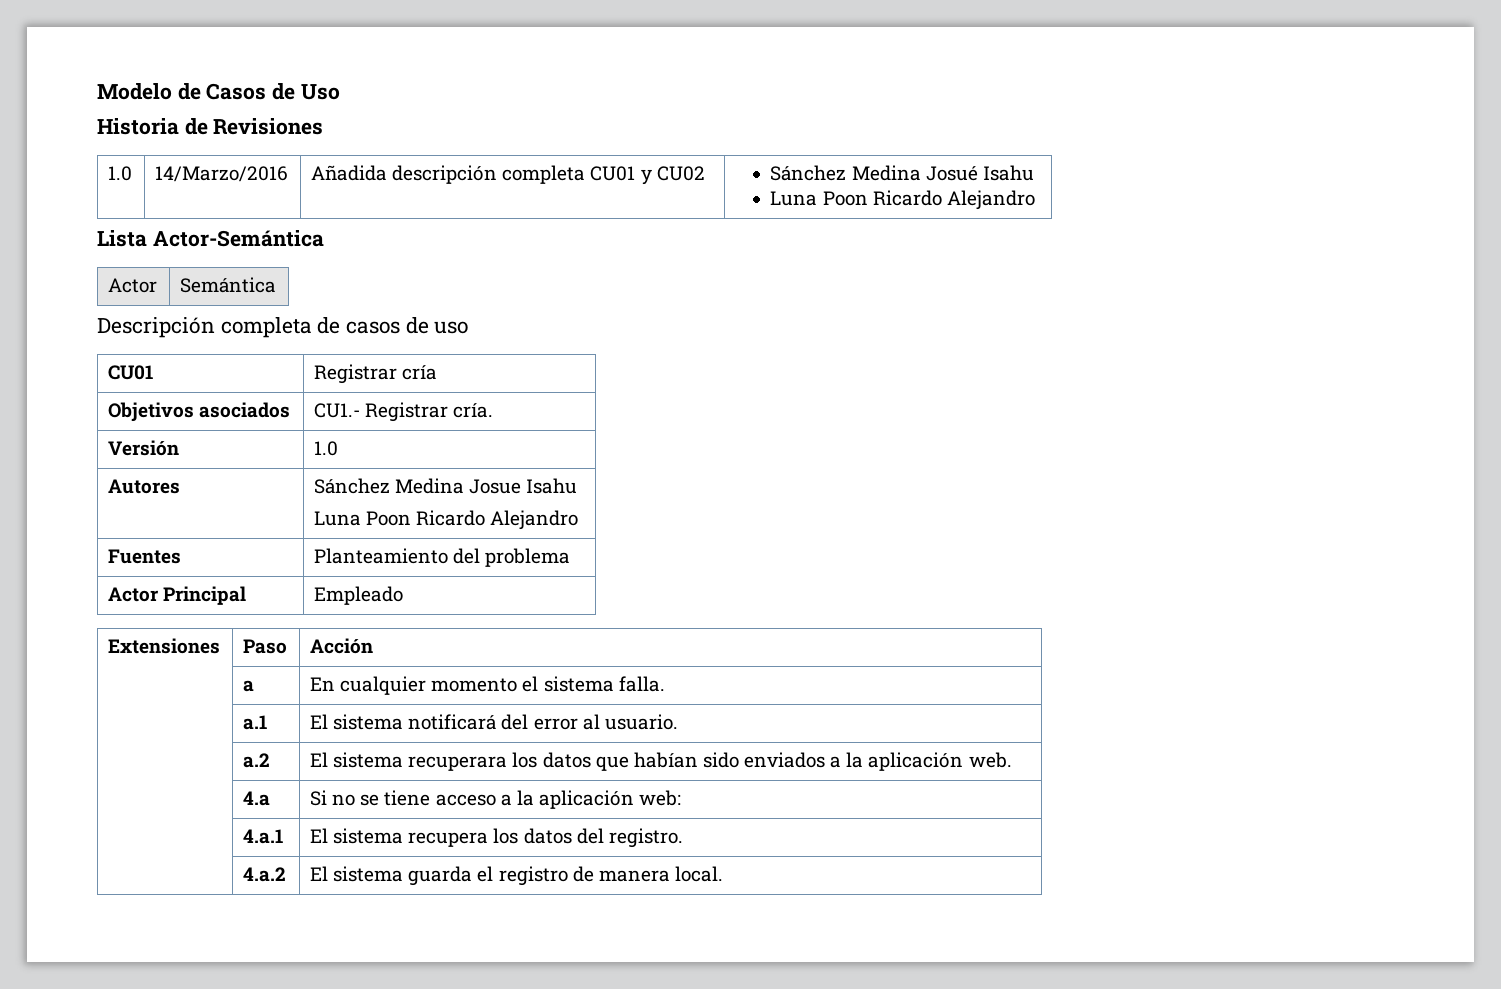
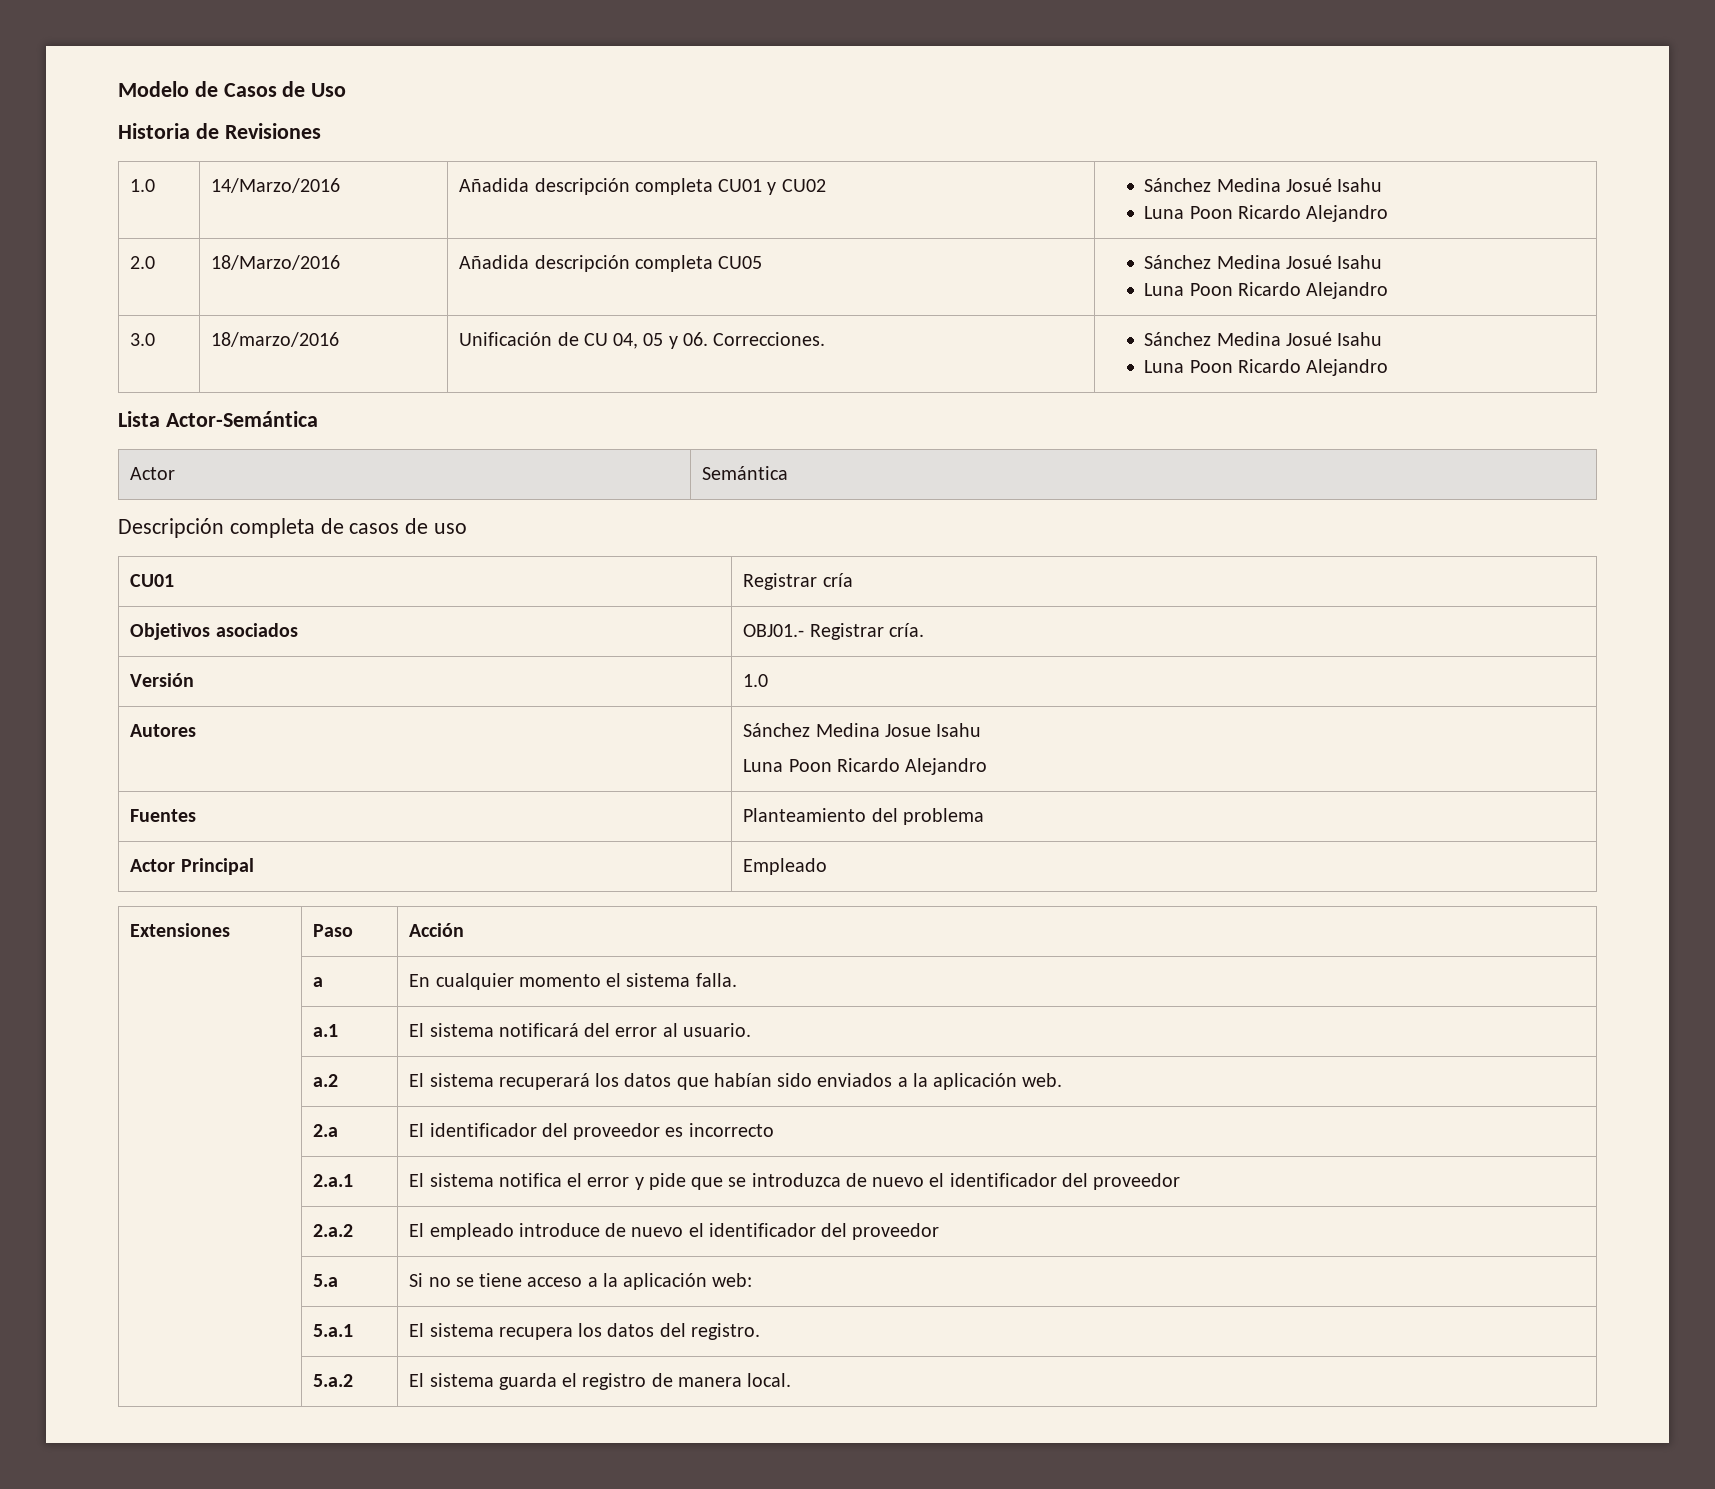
+ 2.0 | 18/Marzo/2016 | Añadida descripción completa CU05 | Sánchez Medina Josué Isahu
+ Luna Poon Ricardo Alejandro
+ 3.0 | 18/marzo/2016 | Unificación de CU 04, 05 y 06. Correcciones. | Sánchez Medina Josué Isahu
+ Luna Poon Ricardo Alejandro
- Objetivos asociados | CU1.- Registrar cría.
+ Objetivos asociados | OBJ01.- Registrar cría.
- | a.2 | El sistema recuperara los datos que habían sido enviados a la aplicación web.
+ | a.2 | El sistema recuperará los datos que habían sido enviados a la aplicación web.
- | 4.a | Si no se tiene acceso a la aplicación web:
+ | 2.a | El identificador del proveedor es incorrecto
+ | 2.a.1 | El sistema notifica el error y pide que se introduzca de nuevo el identificador del proveedor
+ | 2.a.2 | El empleado introduce de nuevo el identificador del proveedor
+ | 5.a | Si no se tiene acceso a la aplicación web:
- | 4.a.1 | El sistema recupera los datos del registro.
+ | 5.a.1 | El sistema recupera los datos del registro.
- | 4.a.2 | El sistema guarda el registro de manera local.
+ | 5.a.2 | El sistema guarda el registro de manera local.

